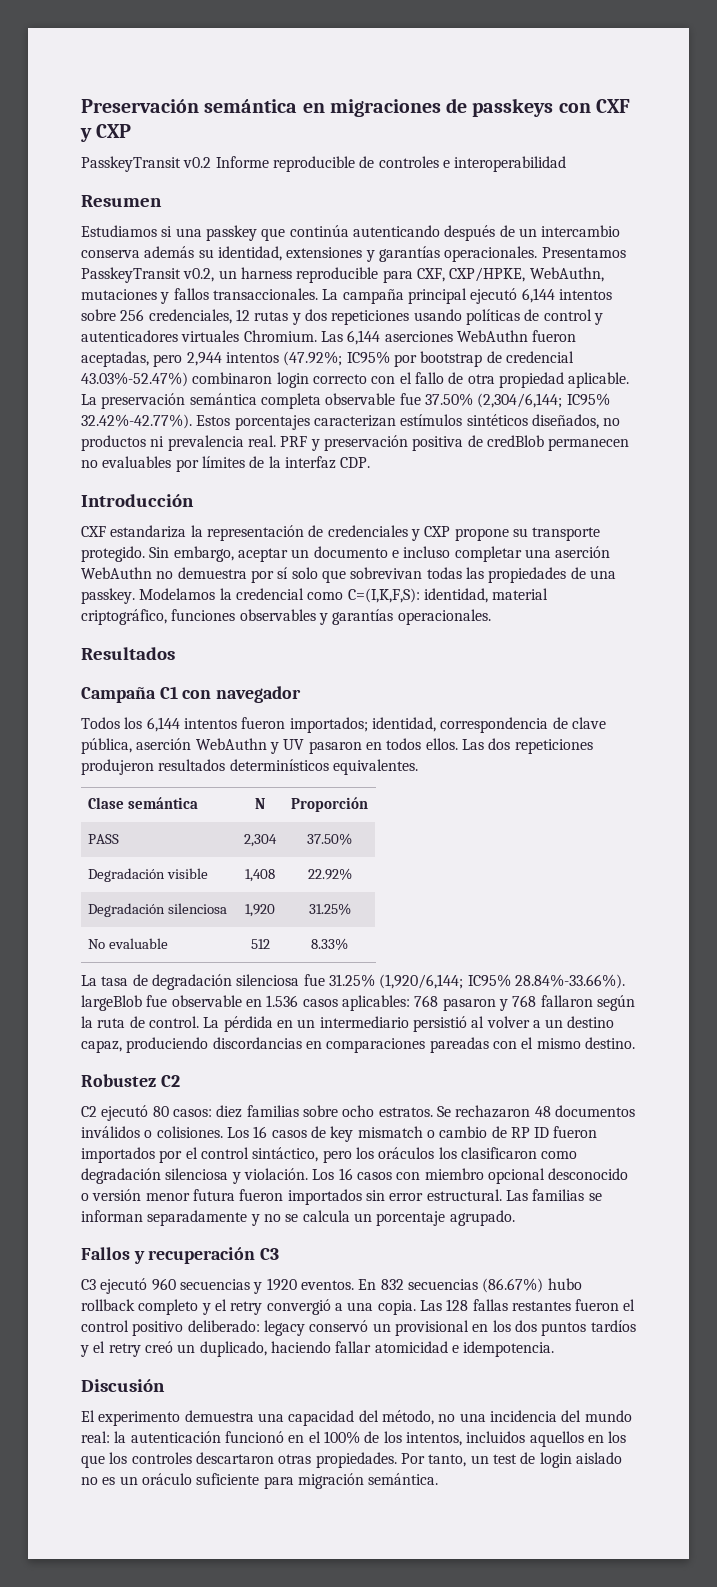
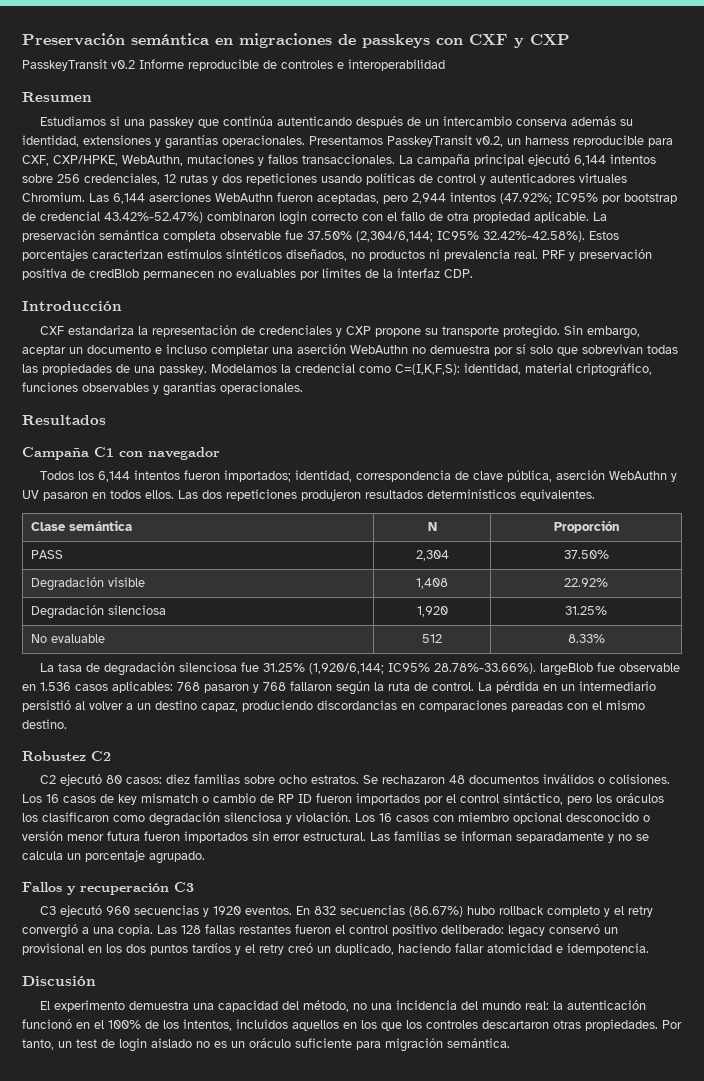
- Las 6,144 aserciones WebAuthn fueron aceptadas, pero 2,944 intentos (47.92%; IC95% por bootstrap de credencial 43.03%-52.47%) combinaron login correcto con el fallo de otra propiedad aplicable.
+ Las 6,144 aserciones WebAuthn fueron aceptadas, pero 2,944 intentos (47.92%; IC95% por bootstrap de credencial 43.42%-52.47%) combinaron login correcto con el fallo de otra propiedad aplicable.
- La preservación semántica completa observable fue 37.50% (2,304/6,144; IC95% 32.42%-42.77%). Estos porcentajes caracterizan estímulos sintéticos diseñados, no productos ni prevalencia real.
+ La preservación semántica completa observable fue 37.50% (2,304/6,144; IC95% 32.42%-42.58%). Estos porcentajes caracterizan estímulos sintéticos diseñados, no productos ni prevalencia real.
- La tasa de degradación silenciosa fue 31.25% (1,920/6,144; IC95% 28.84%-33.66%). largeBlob fue observable en 1.536 casos aplicables: 768 pasaron y 768 fallaron según la ruta de control.
+ La tasa de degradación silenciosa fue 31.25% (1,920/6,144; IC95% 28.78%-33.66%). largeBlob fue observable en 1.536 casos aplicables: 768 pasaron y 768 fallaron según la ruta de control.

